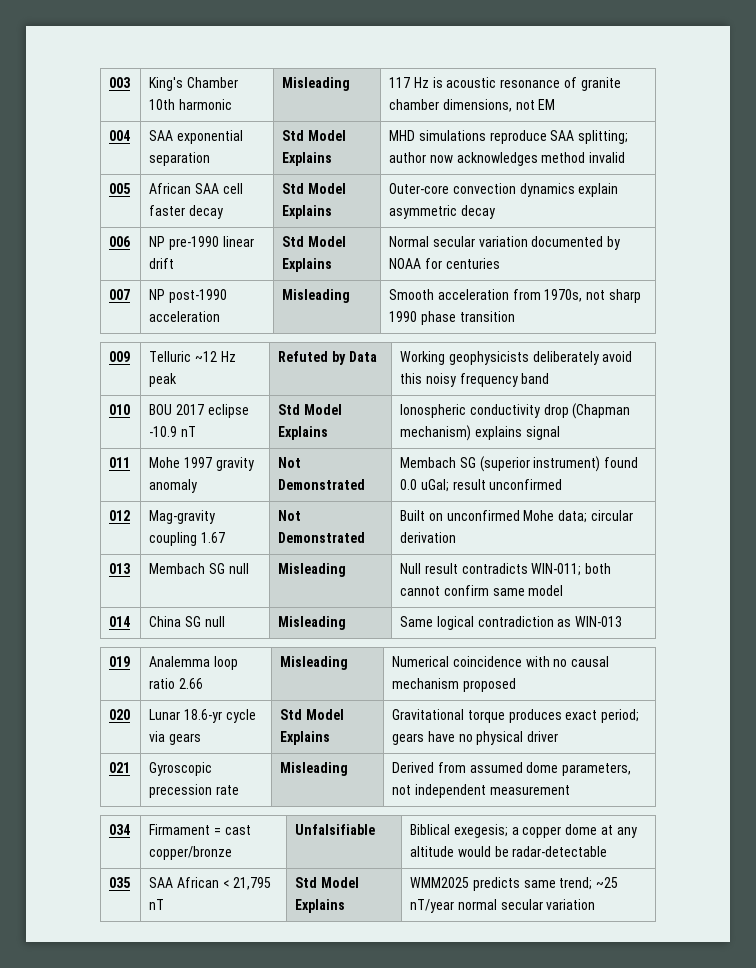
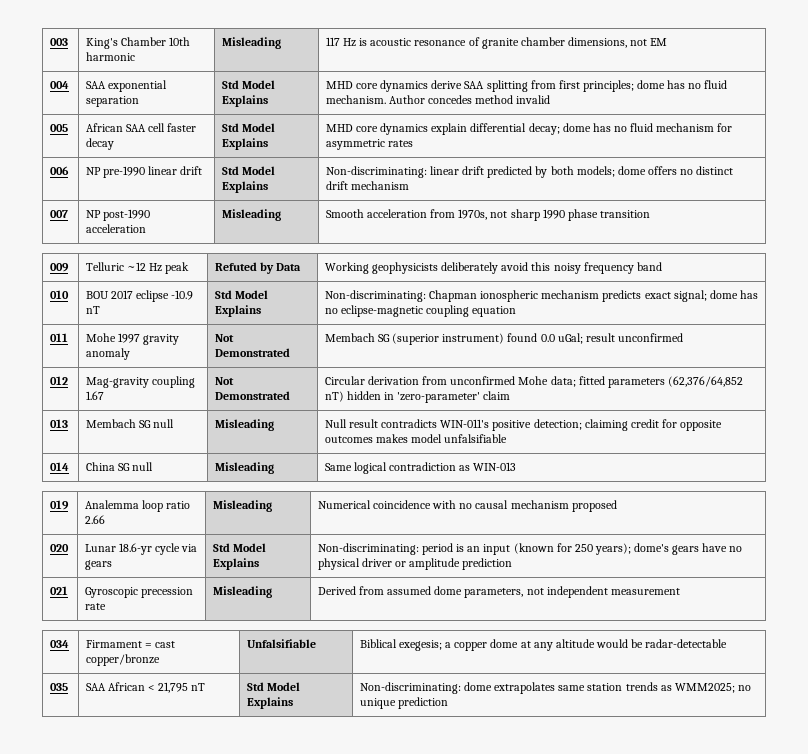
- 004 | SAA exponential separation | Std Model Explains | MHD simulations reproduce SAA splitting; author now acknowledges method invalid
+ 004 | SAA exponential separation | Std Model Explains | MHD core dynamics derive SAA splitting from first principles; dome has no fluid mechanism. Author concedes method invalid
- 005 | African SAA cell faster decay | Std Model Explains | Outer-core convection dynamics explain asymmetric decay
+ 005 | African SAA cell faster decay | Std Model Explains | MHD core dynamics explain differential decay; dome has no fluid mechanism for asymmetric rates
- 006 | NP pre-1990 linear drift | Std Model Explains | Normal secular variation documented by NOAA for centuries
+ 006 | NP pre-1990 linear drift | Std Model Explains | Non-discriminating: linear drift predicted by both models; dome offers no distinct drift mechanism
- 010 | BOU 2017 eclipse -10.9 nT | Std Model Explains | Ionospheric conductivity drop (Chapman mechanism) explains signal
+ 010 | BOU 2017 eclipse -10.9 nT | Std Model Explains | Non-discriminating: Chapman ionospheric mechanism predicts exact signal; dome has no eclipse-magnetic coupling equation
- 012 | Mag-gravity coupling 1.67 | Not Demonstrated | Built on unconfirmed Mohe data; circular derivation
+ 012 | Mag-gravity coupling 1.67 | Not Demonstrated | Circular derivation from unconfirmed Mohe data; fitted parameters (62,376/64,852 nT) hidden in 'zero-parameter' claim
- 013 | Membach SG null | Misleading | Null result contradicts WIN-011; both cannot confirm same model
+ 013 | Membach SG null | Misleading | Null result contradicts WIN-011's positive detection; claiming credit for opposite outcomes makes model unfalsifiable
- 020 | Lunar 18.6-yr cycle via gears | Std Model Explains | Gravitational torque produces exact period; gears have no physical driver
+ 020 | Lunar 18.6-yr cycle via gears | Std Model Explains | Non-discriminating: period is an input (known for 250 years); dome's gears have no physical driver or amplitude prediction
- 035 | SAA African < 21,795 nT | Std Model Explains | WMM2025 predicts same trend; ~25 nT/year normal secular variation
+ 035 | SAA African < 21,795 nT | Std Model Explains | Non-discriminating: dome extrapolates same station trends as WMM2025; no unique prediction

